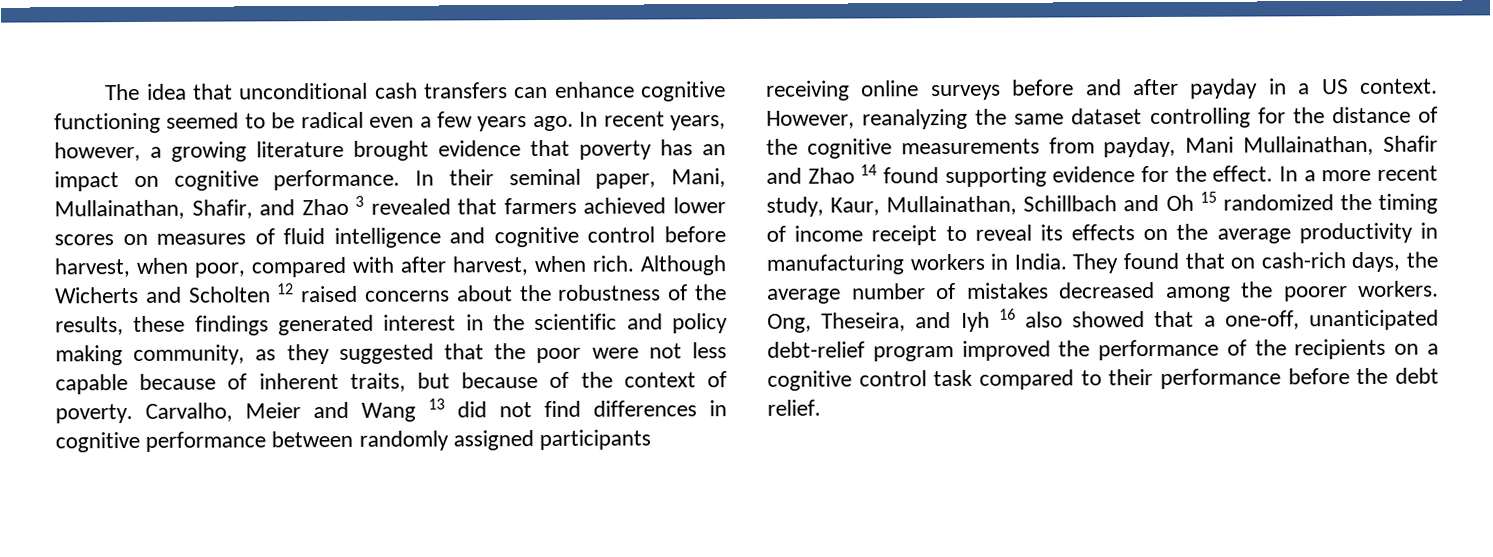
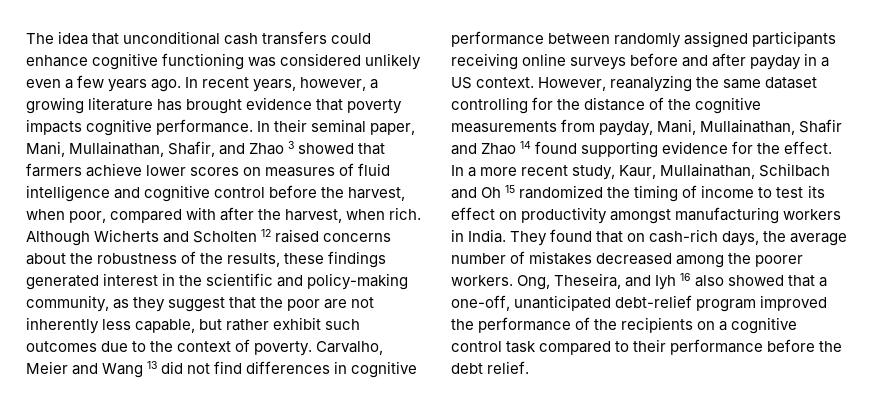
- The idea that unconditional cash transfers can enhance cognitive functioning seemed to be radical even a few years ago.
+ The idea that unconditional cash transfers could enhance cognitive functioning was considered unlikely even a few years ago.
- In recent years, however, a growing literature brought evidence that poverty has an impact on cognitive performance.
+ In recent years, however, a growing literature has brought evidence that poverty impacts cognitive performance.
- In their seminal paper, Mani, Mullainathan, Shafir, and Zhao 3 revealed that farmers achieved lower scores on measures of fluid intelligence and cognitive control before harvest, when poor, compared with after harvest, when rich.
+ In their seminal paper, Mani, Mullainathan, Shafir, and Zhao 3 showed that farmers achieve lower scores on measures of fluid intelligence and cognitive control before the harvest, when poor, compared with after the harvest, when rich.
- Although Wicherts and Scholten 12 raised concerns about the robustness of the results, these findings generated interest in the scientific and policy making community, as they suggested that the poor were not less capable because of inherent traits, but because of the context of poverty.
+ Although Wicherts and Scholten 12 raised concerns about the robustness of the results, these findings generated interest in the scientific and policy-making community, as they suggest that the poor are not inherently less capable, but rather exhibit such outcomes due to the context of poverty.
- However, reanalyzing the same dataset controlling for the distance of the cognitive measurements from payday, Mani Mullainathan, Shafir and Zhao 14 found supporting evidence for the effect.
+ However, reanalyzing the same dataset controlling for the distance of the cognitive measurements from payday, Mani, Mullainathan, Shafir and Zhao 14 found supporting evidence for the effect.
- In a more recent study, Kaur, Mullainathan, Schillbach and Oh 15 randomized the timing of income receipt to reveal its effects on the average productivity in manufacturing workers in India.
+ In a more recent study, Kaur, Mullainathan, Schilbach and Oh 15 randomized the timing of income to test its effect on productivity amongst manufacturing workers in India.

